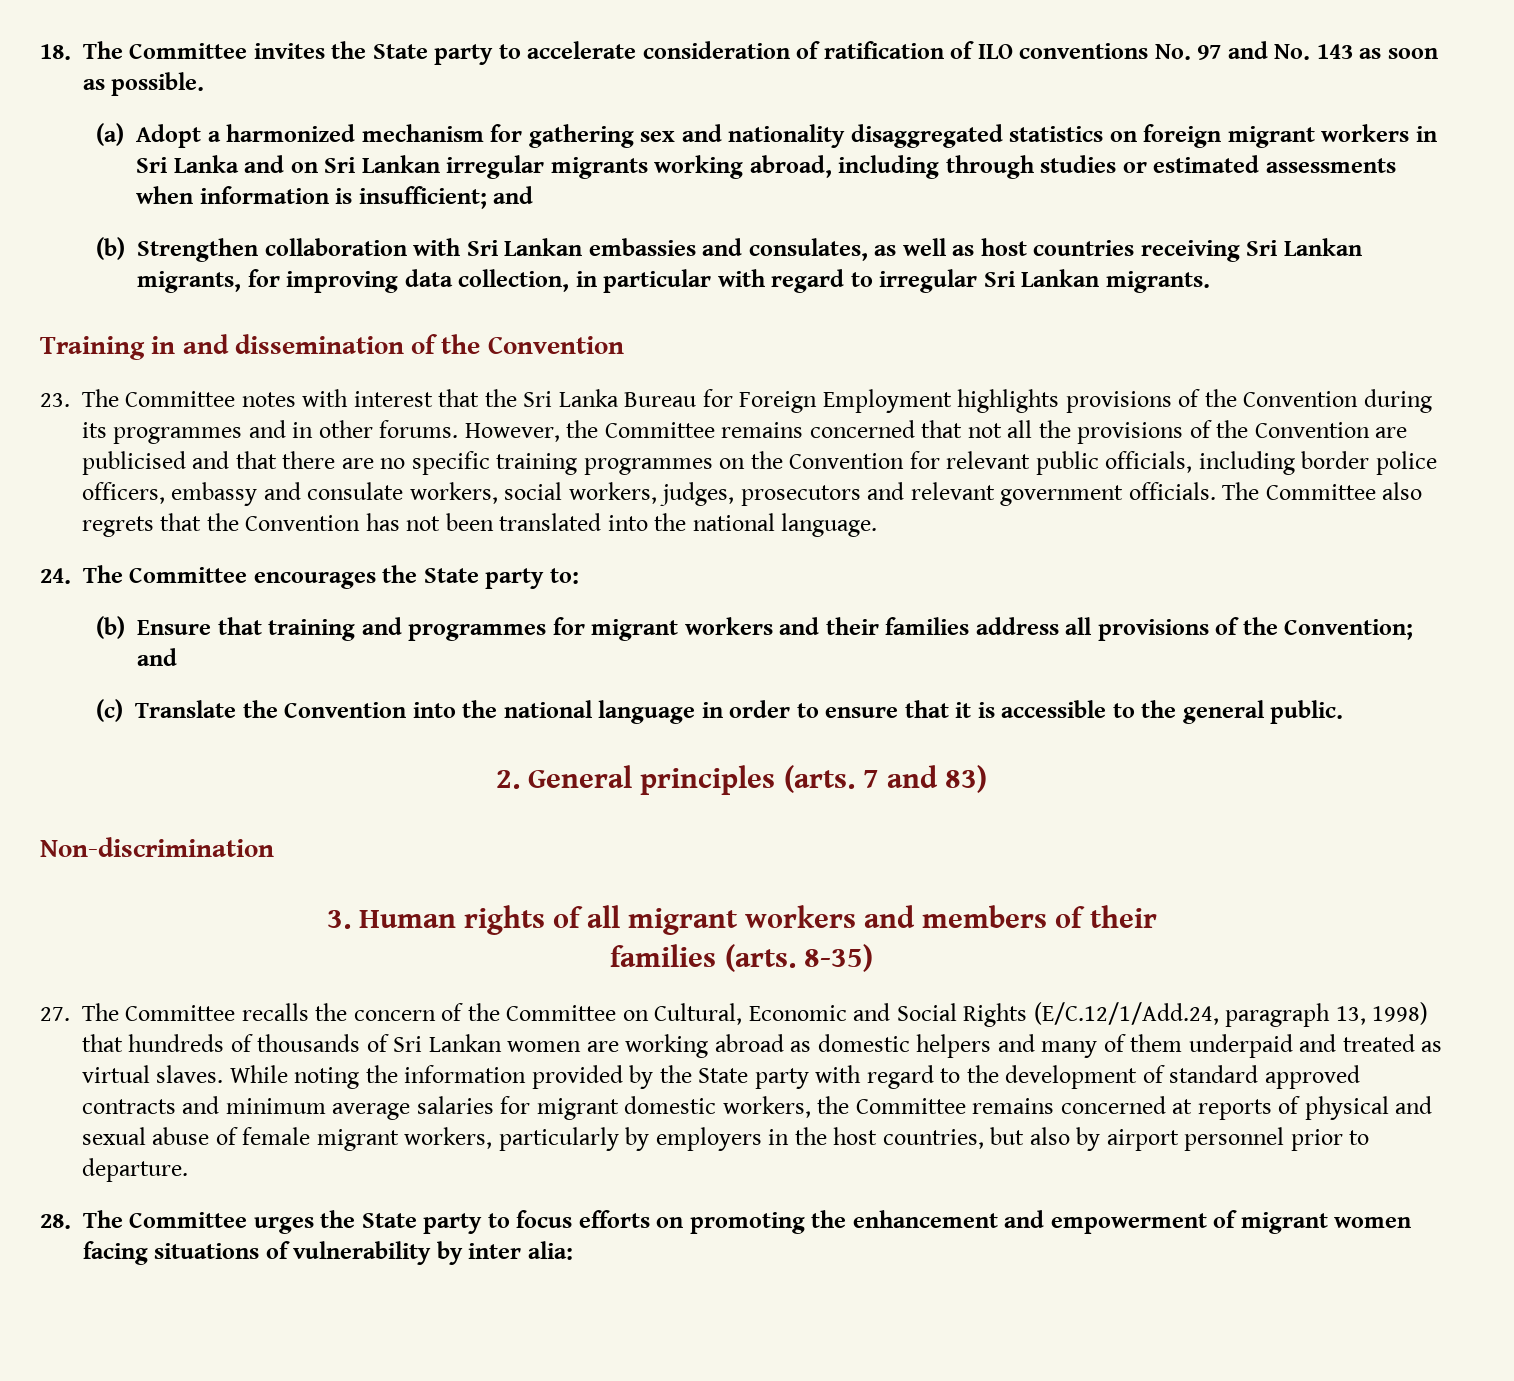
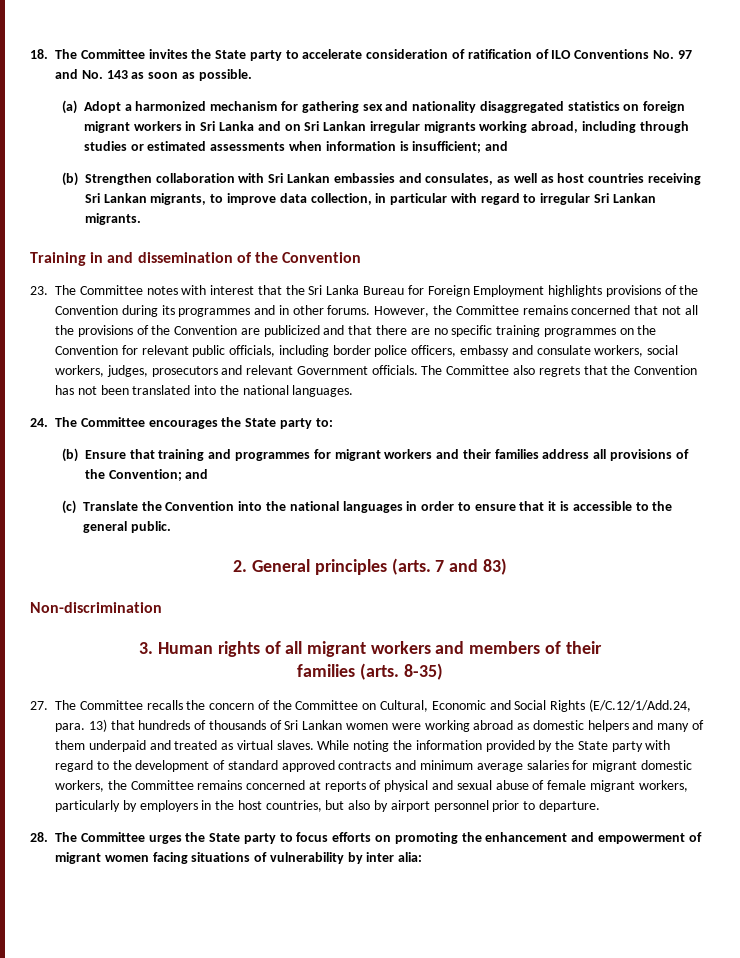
- 18. The Committee invites the State party to accelerate consideration of ratification of ILO conventions No. 97 and No. 143 as soon as possible.
+ 18. The Committee invites the State party to accelerate consideration of ratification of ILO Conventions No. 97 and No. 143 as soon as possible.
- (b) Strengthen collaboration with Sri Lankan embassies and consulates, as well as host countries receiving Sri Lankan migrants, for improving data collection, in particular with regard to irregular Sri Lankan migrants.
+ (b) Strengthen collaboration with Sri Lankan embassies and consulates, as well as host countries receiving Sri Lankan migrants, to improve data collection, in particular with regard to irregular Sri Lankan migrants.
- However, the Committee remains concerned that not all the provisions of the Convention are publicised and that there are no specific training programmes on the Convention for relevant public officials, including border police officers, embassy and consulate workers, social workers, judges, prosecutors and relevant government officials.
+ However, the Committee remains concerned that not all the provisions of the Convention are publicized and that there are no specific training programmes on the Convention for relevant public officials, including border police officers, embassy and consulate workers, social workers, judges, prosecutors and relevant Government officials.
- The Committee also regrets that the Convention has not been translated into the national language.
+ The Committee also regrets that the Convention has not been translated into the national languages.
- (c) Translate the Convention into the national language in order to ensure that it is accessible to the general public.
+ (c) Translate the Convention into the national languages in order to ensure that it is accessible to the general public.
- 27. The Committee recalls the concern of the Committee on Cultural, Economic and Social Rights (E/C.12/1/Add.24, paragraph 13, 1998) that hundreds of thousands of Sri Lankan women are working abroad as domestic helpers and many of them underpaid and treated as virtual slaves.
+ 27. The Committee recalls the concern of the Committee on Cultural, Economic and Social Rights (E/C.12/1/Add.24, para. 13) that hundreds of thousands of Sri Lankan women were working abroad as domestic helpers and many of them underpaid and treated as virtual slaves.

